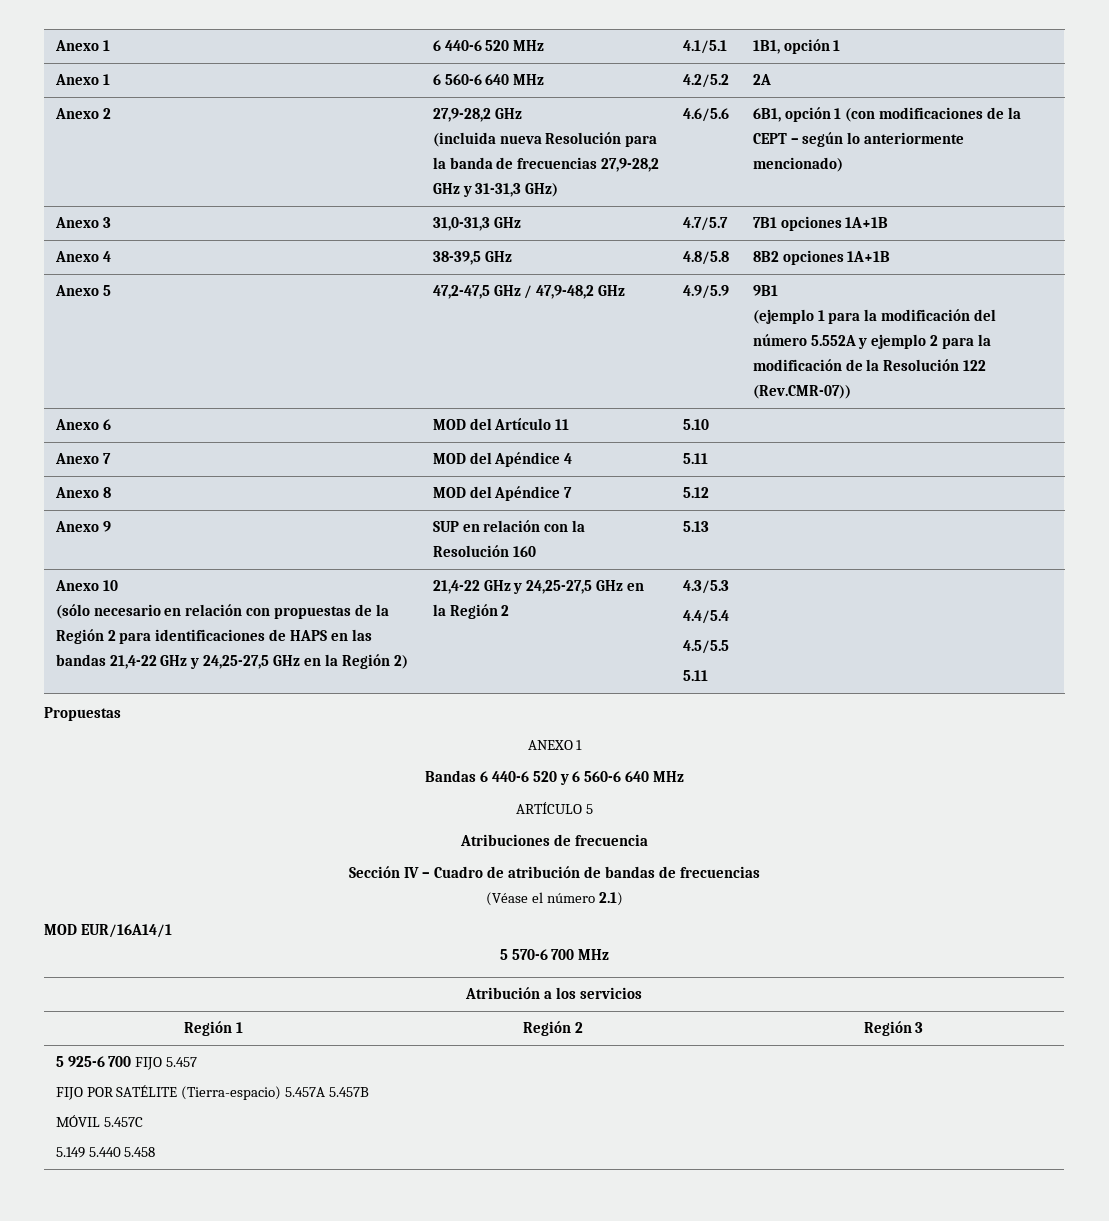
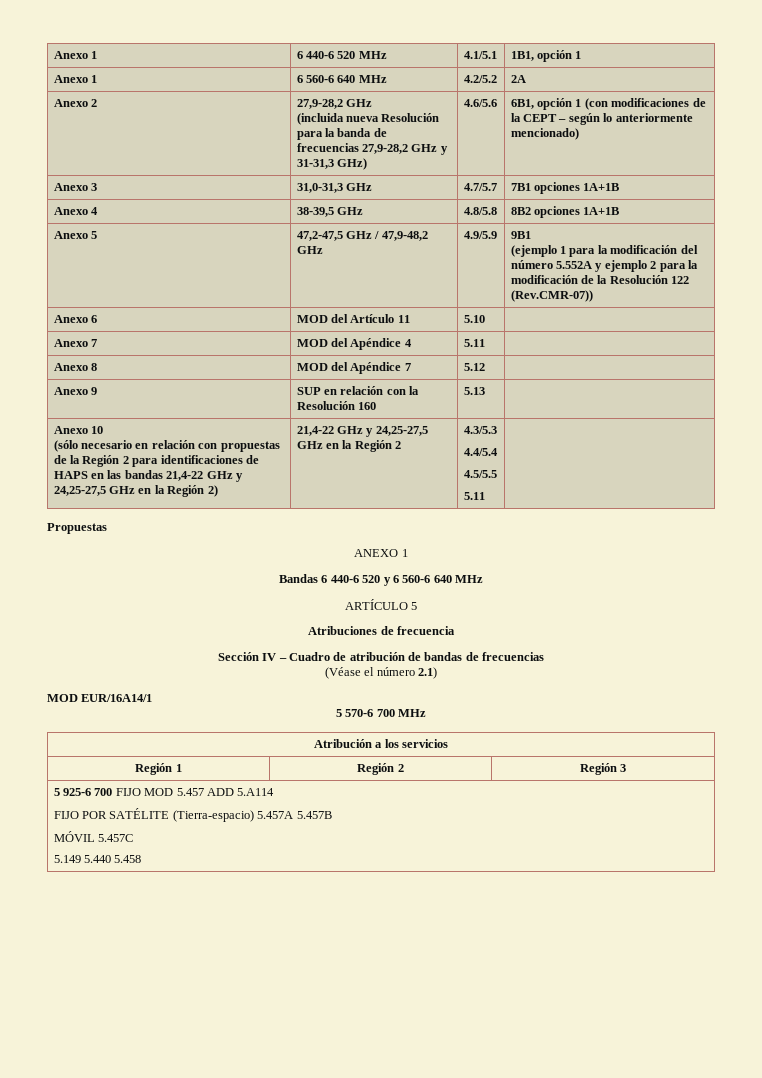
- 5 925-6 700 FIJO 5.457
+ 5 925-6 700 FIJO MOD 5.457 ADD 5.A114

